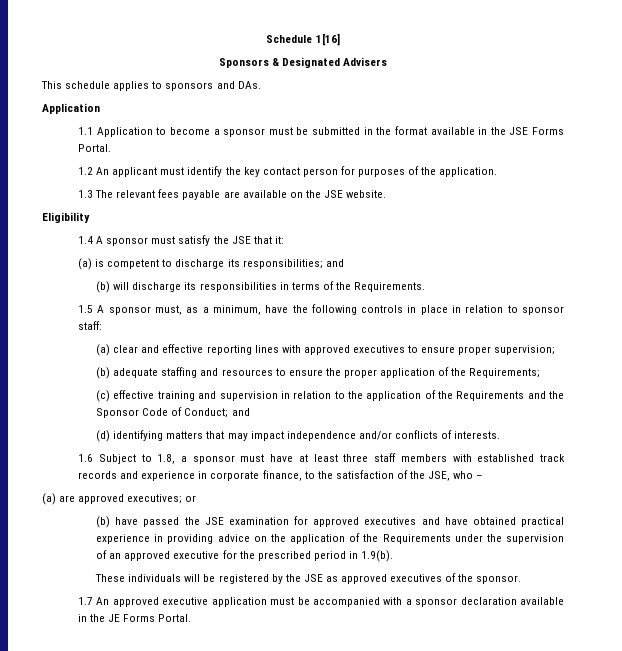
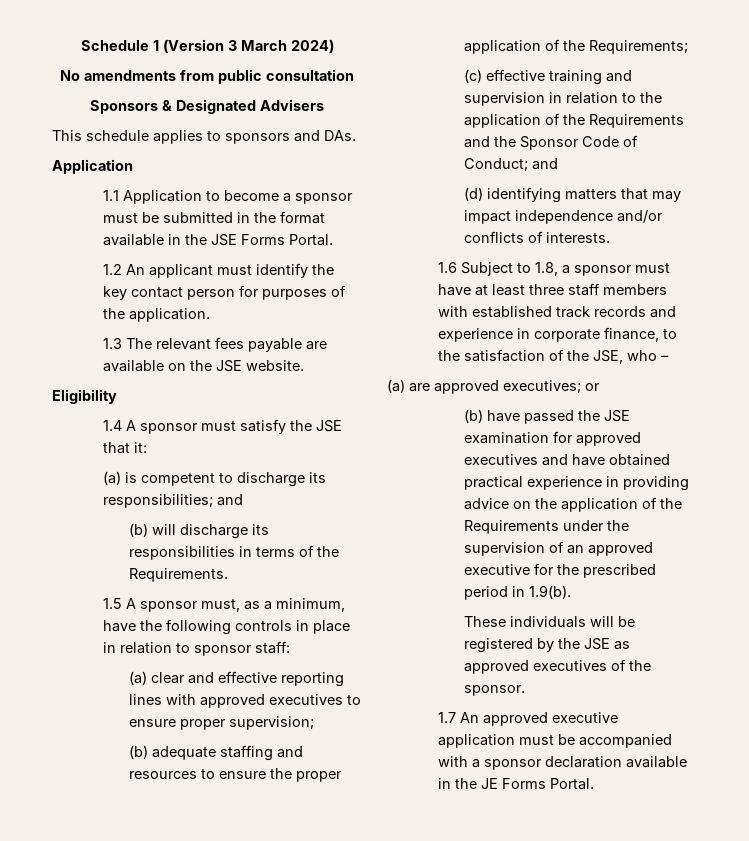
- Schedule 1[16]
+ Schedule 1 (Version 3 March 2024)
+ No amendments from public consultation

